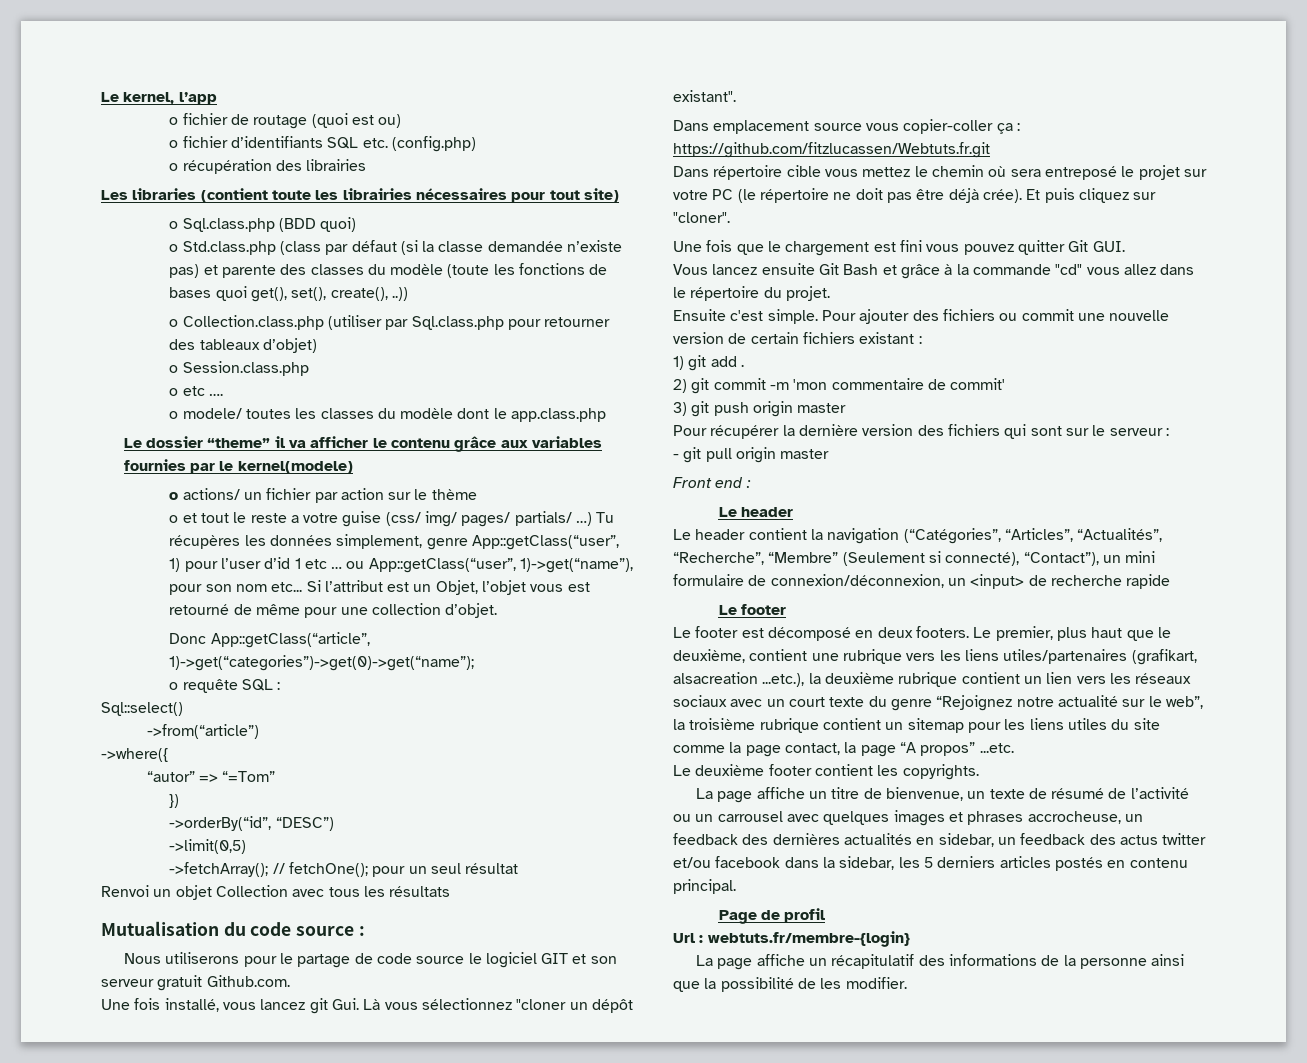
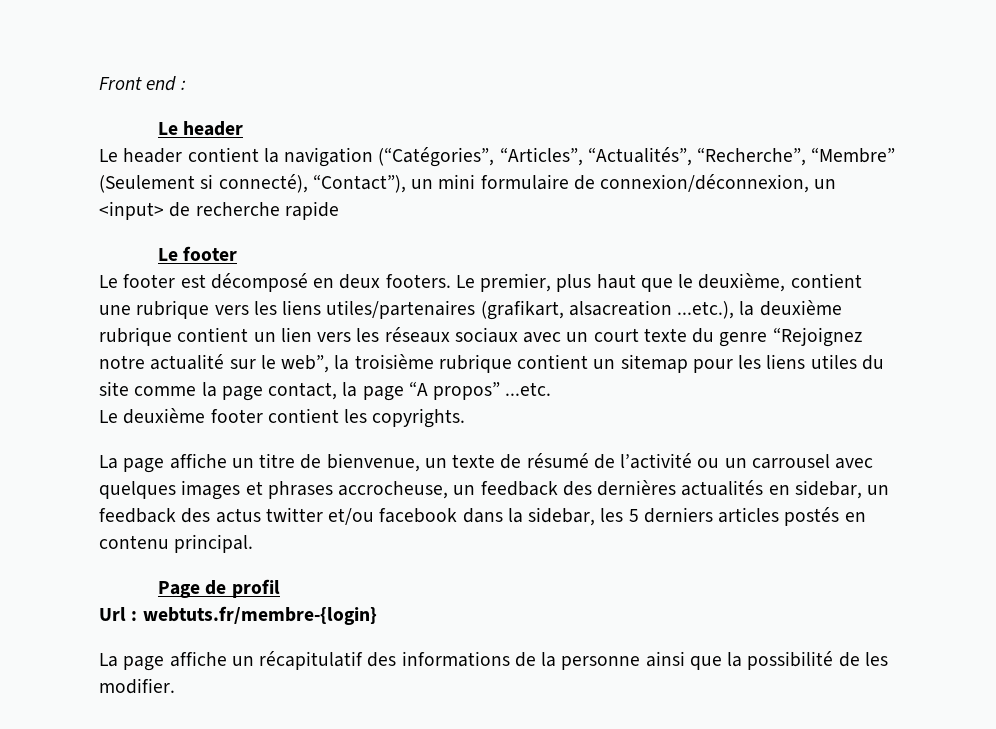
- Le kernel, l’app
- o fichier de routage (quoi est ou)
- o fichier d’identifiants SQL etc. (config.php)
- o récupération des librairies
- Les libraries (contient toute les librairies nécessaires pour tout site)
- o Sql.class.php (BDD quoi)
- o Std.class.php (class par défaut (si la classe demandée n’existe pas) et parente des classes du modèle (toute les fonctions de bases quoi get(), set(), create(), ..))
- o Collection.class.php (utiliser par Sql.class.php pour retourner des tableaux d’objet)
- o Session.class.php
- o etc ….
- o modele/ toutes les classes du modèle dont le app.class.php
- Le dossier “theme” il va afficher le contenu grâce aux variables fournies par le kernel(modele)
- o actions/ un fichier par action sur le thème
- o et tout le reste a votre guise (css/ img/ pages/ partials/ …) Tu récupères les données simplement, genre App::getClass(“user”, 1) pour l’user d’id 1 etc … ou App::getClass(“user”, 1)->get(“name”), pour son nom etc... Si l’attribut est un Objet, l’objet vous est retourné de même pour une collection d’objet.
- Donc App::getClass(“article”, 1)->get(“categories”)->get(0)->get(“name”);
- o requête SQL :
- Sql::select()
- ->from(“article”)
- ->where({
- “autor” => “=Tom”
- })
- ->orderBy(“id”, “DESC”)
- ->limit(0,5)
- ->fetchArray(); // fetchOne(); pour un seul résultat
- Renvoi un objet Collection avec tous les résultats
- Mutualisation du code source :
- Nous utiliserons pour le partage de code source le logiciel GIT et son serveur gratuit Github.com.
- Une fois installé, vous lancez git Gui. Là vous sélectionnez "cloner un dépôt existant".
- Dans emplacement source vous copier-coller ça : https://github.com/fitzlucassen/Webtuts.fr.git
- Dans répertoire cible vous mettez le chemin où sera entreposé le projet sur votre PC (le répertoire ne doit pas être déjà crée). Et puis cliquez sur "cloner".
- Une fois que le chargement est fini vous pouvez quitter Git GUI.
- Vous lancez ensuite Git Bash et grâce à la commande "cd" vous allez dans le répertoire du projet.
- Ensuite c'est simple. Pour ajouter des fichiers ou commit une nouvelle version de certain fichiers existant :
- 1) git add .
- 2) git commit -m 'mon commentaire de commit'
- 3) git push origin master
- Pour récupérer la dernière version des fichiers qui sont sur le serveur :
- - git pull origin master

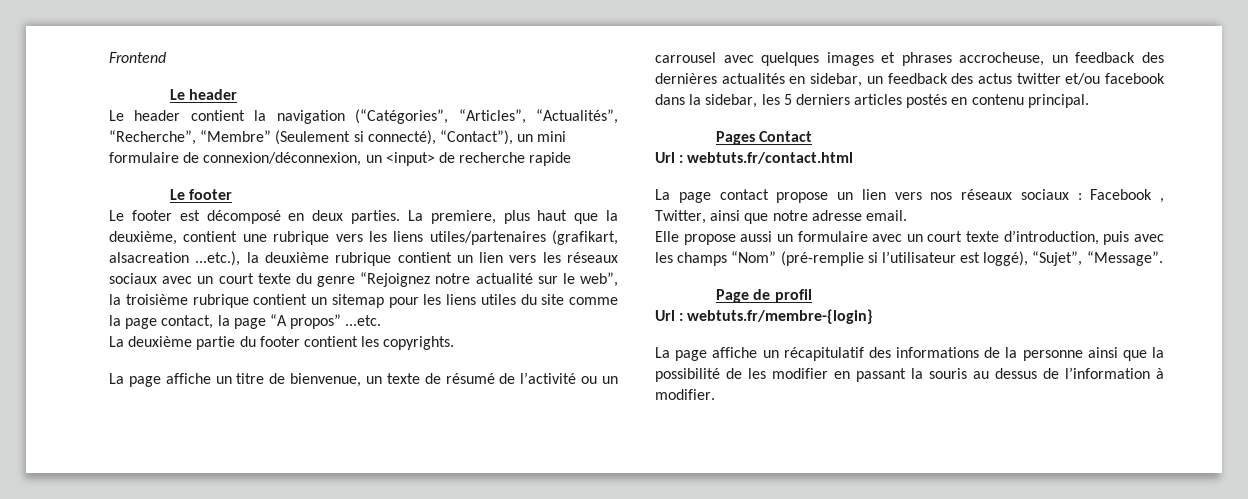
- Front end :
+ Frontend
- Le footer est décomposé en deux footers. Le premier, plus haut que le deuxième, contient une rubrique vers les liens utiles/partenaires (grafikart, alsacreation ...etc.), la deuxième rubrique contient un lien vers les réseaux sociaux avec un court texte du genre “Rejoignez notre actualité sur le web”, la troisième rubrique contient un sitemap pour les liens utiles du site comme la page contact, la page “A propos” ...etc.
+ Le footer est décomposé en deux parties. La premiere, plus haut que la deuxième, contient une rubrique vers les liens utiles/partenaires (grafikart, alsacreation ...etc.), la deuxième rubrique contient un lien vers les réseaux sociaux avec un court texte du genre “Rejoignez notre actualité sur le web”, la troisième rubrique contient un sitemap pour les liens utiles du site comme la page contact, la page “A propos” ...etc.
- Le deuxième footer contient les copyrights.
+ La deuxième partie du footer contient les copyrights.
+ Pages Contact
+ Url : webtuts.fr/contact.html
+ La page contact propose un lien vers nos réseaux sociaux : Facebook , Twitter, ainsi que notre adresse email.
+ Elle propose aussi un formulaire avec un court texte d’introduction, puis avec les champs “Nom” (pré-remplie si l’utilisateur est loggé), “Sujet”, “Message”.
- La page affiche un récapitulatif des informations de la personne ainsi que la possibilité de les modifier.
+ La page affiche un récapitulatif des informations de la personne ainsi que la possibilité de les modifier en passant la souris au dessus de l’information à modifier.

